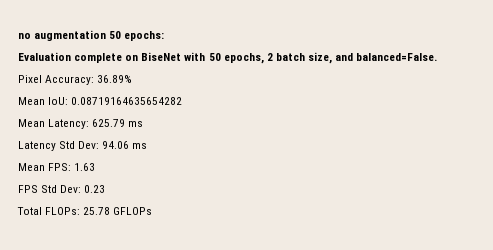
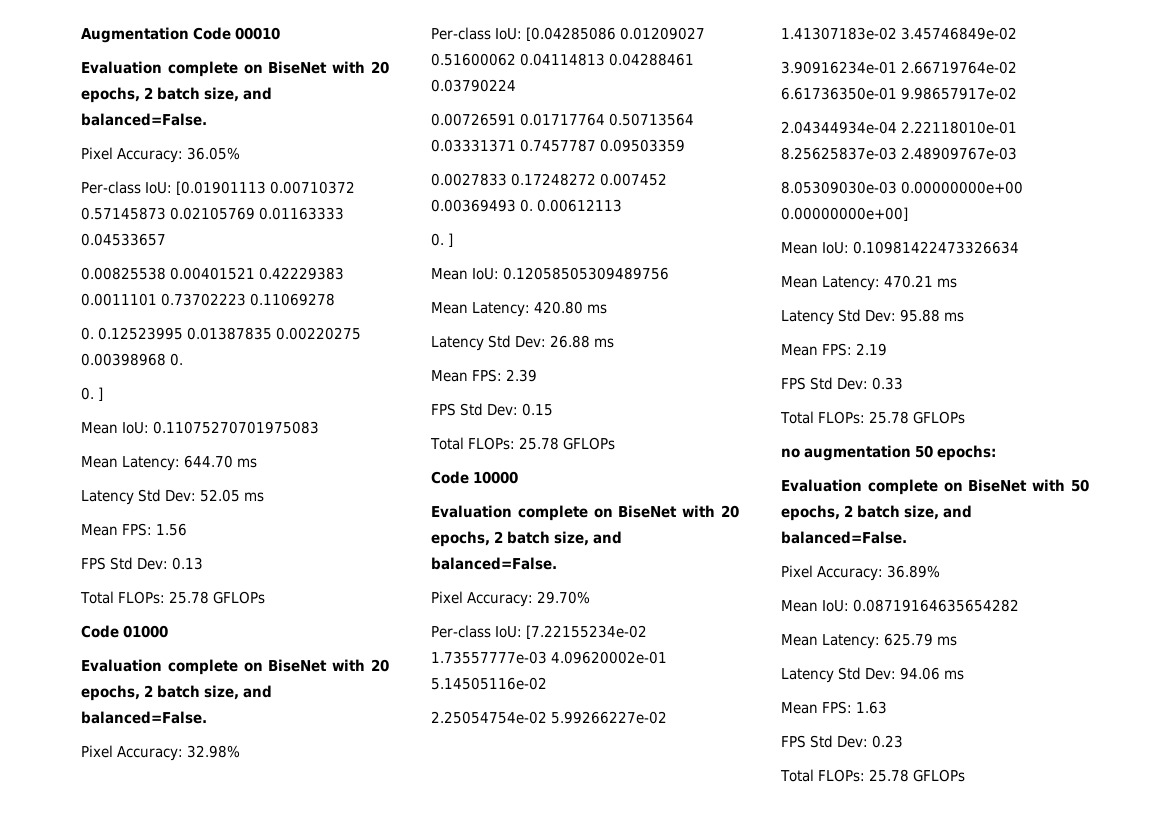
+ Augmentation Code 00010
+ Evaluation complete on BiseNet with 20 epochs, 2 batch size, and balanced=False.
+ Pixel Accuracy: 36.05%
+ Per-class IoU: [0.01901113 0.00710372 0.57145873 0.02105769 0.01163333 0.04533657
+ 0.00825538 0.00401521 0.42229383 0.0011101 0.73702223 0.11069278
+ 0. 0.12523995 0.01387835 0.00220275 0.00398968 0.
+ 0. ]
+ Mean IoU: 0.11075270701975083
+ Mean Latency: 644.70 ms
+ Latency Std Dev: 52.05 ms
+ Mean FPS: 1.56
+ FPS Std Dev: 0.13
+ Total FLOPs: 25.78 GFLOPs
+ Code 01000
+ Evaluation complete on BiseNet with 20 epochs, 2 batch size, and balanced=False.
+ Pixel Accuracy: 32.98%
+ Per-class IoU: [0.04285086 0.01209027 0.51600062 0.04114813 0.04288461 0.03790224
+ 0.00726591 0.01717764 0.50713564 0.03331371 0.7457787 0.09503359
+ 0.0027833 0.17248272 0.007452 0.00369493 0. 0.00612113
+ 0. ]
+ Mean IoU: 0.12058505309489756
+ Mean Latency: 420.80 ms
+ Latency Std Dev: 26.88 ms
+ Mean FPS: 2.39
+ FPS Std Dev: 0.15
+ Total FLOPs: 25.78 GFLOPs
+ Code 10000
+ Evaluation complete on BiseNet with 20 epochs, 2 batch size, and balanced=False.
+ Pixel Accuracy: 29.70%
+ Per-class IoU: [7.22155234e-02 1.73557777e-03 4.09620002e-01 5.14505116e-02
+ 2.25054754e-02 5.99266227e-02 1.41307183e-02 3.45746849e-02
+ 3.90916234e-01 2.66719764e-02 6.61736350e-01 9.98657917e-02
+ 2.04344934e-04 2.22118010e-01 8.25625837e-03 2.48909767e-03
+ 8.05309030e-03 0.00000000e+00 0.00000000e+00]
+ Mean IoU: 0.10981422473326634
+ Mean Latency: 470.21 ms
+ Latency Std Dev: 95.88 ms
+ Mean FPS: 2.19
+ FPS Std Dev: 0.33
+ Total FLOPs: 25.78 GFLOPs

